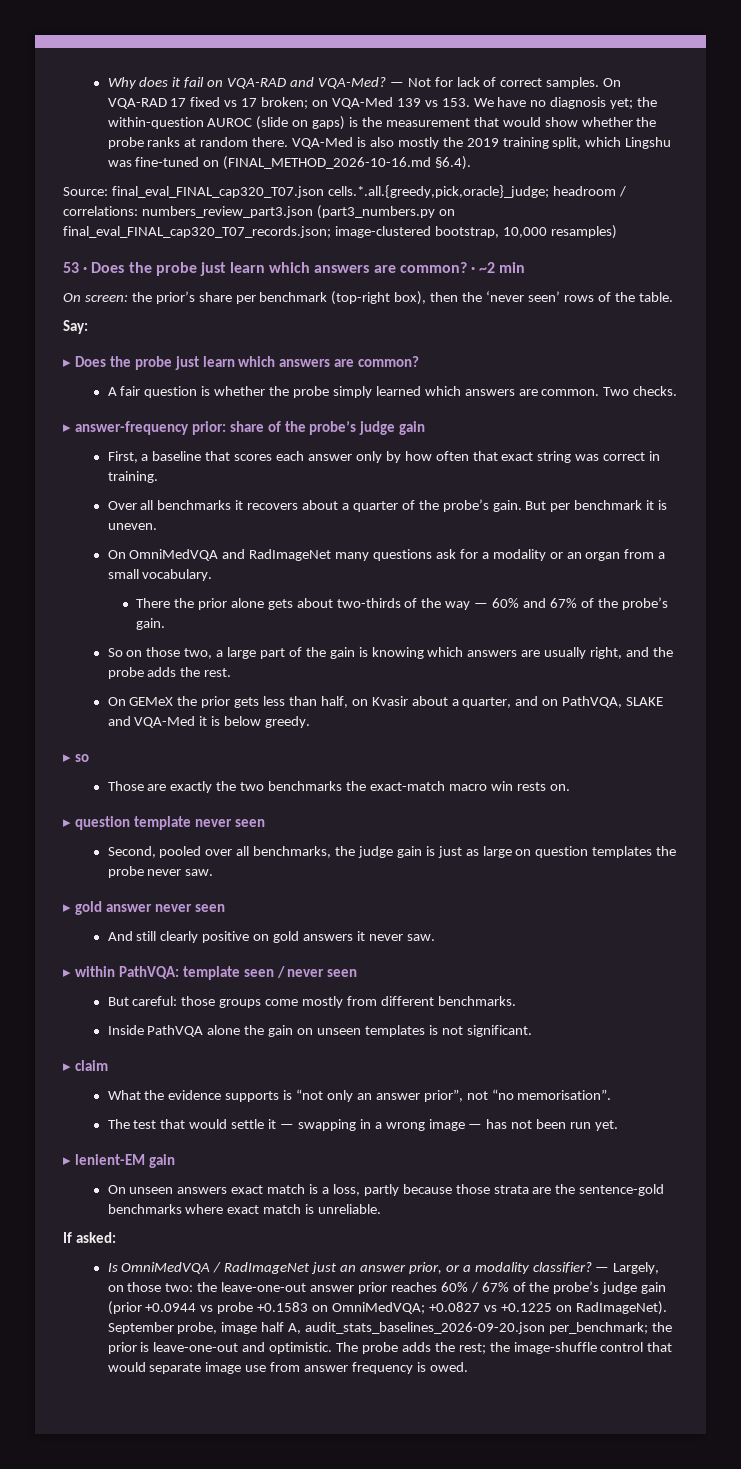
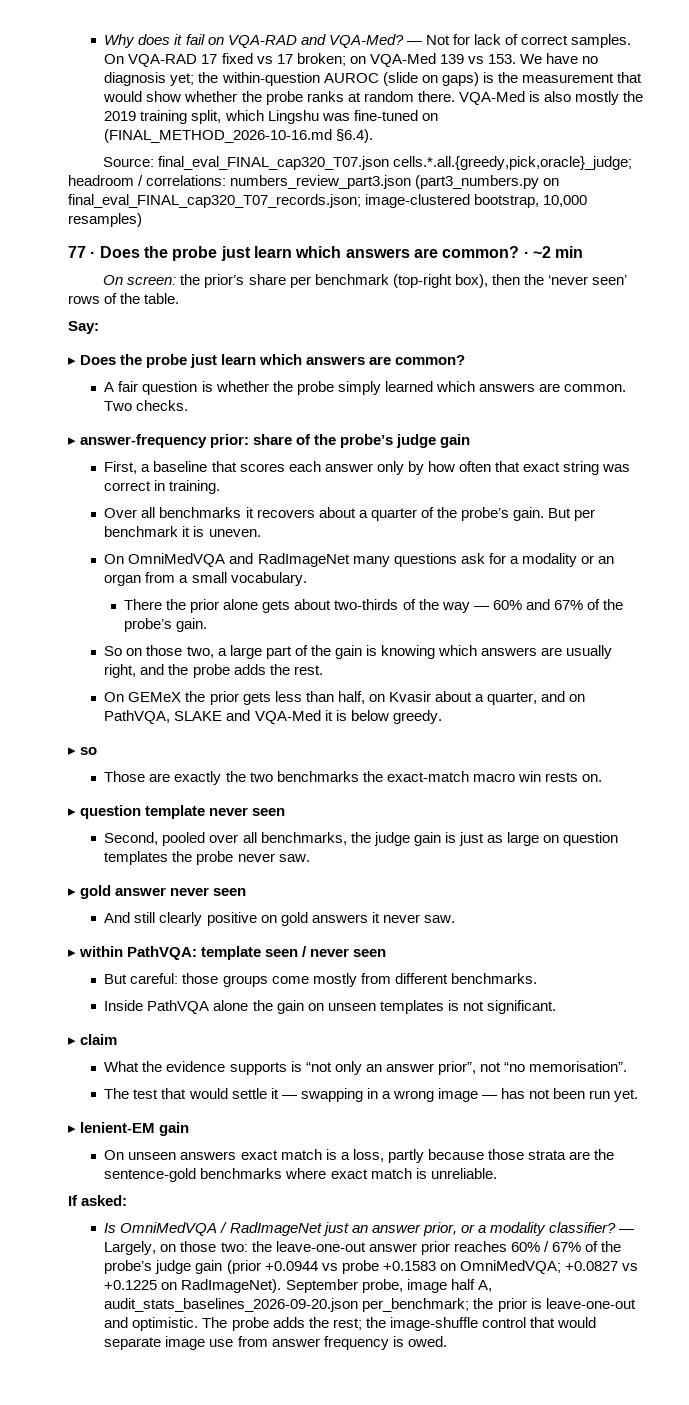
- 53 · Does the probe just learn which answers are common?
+ 77 · Does the probe just learn which answers are common?

